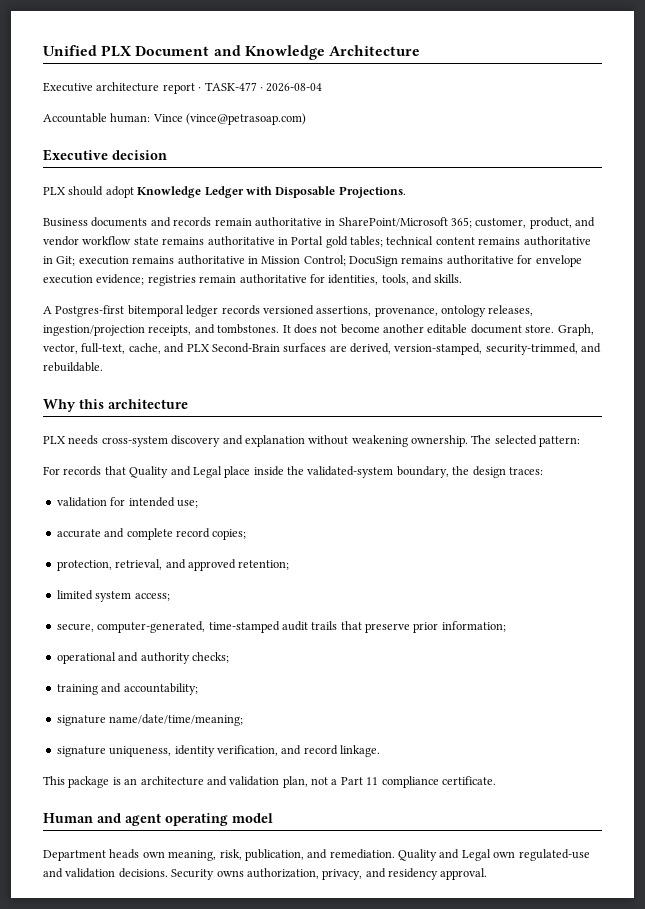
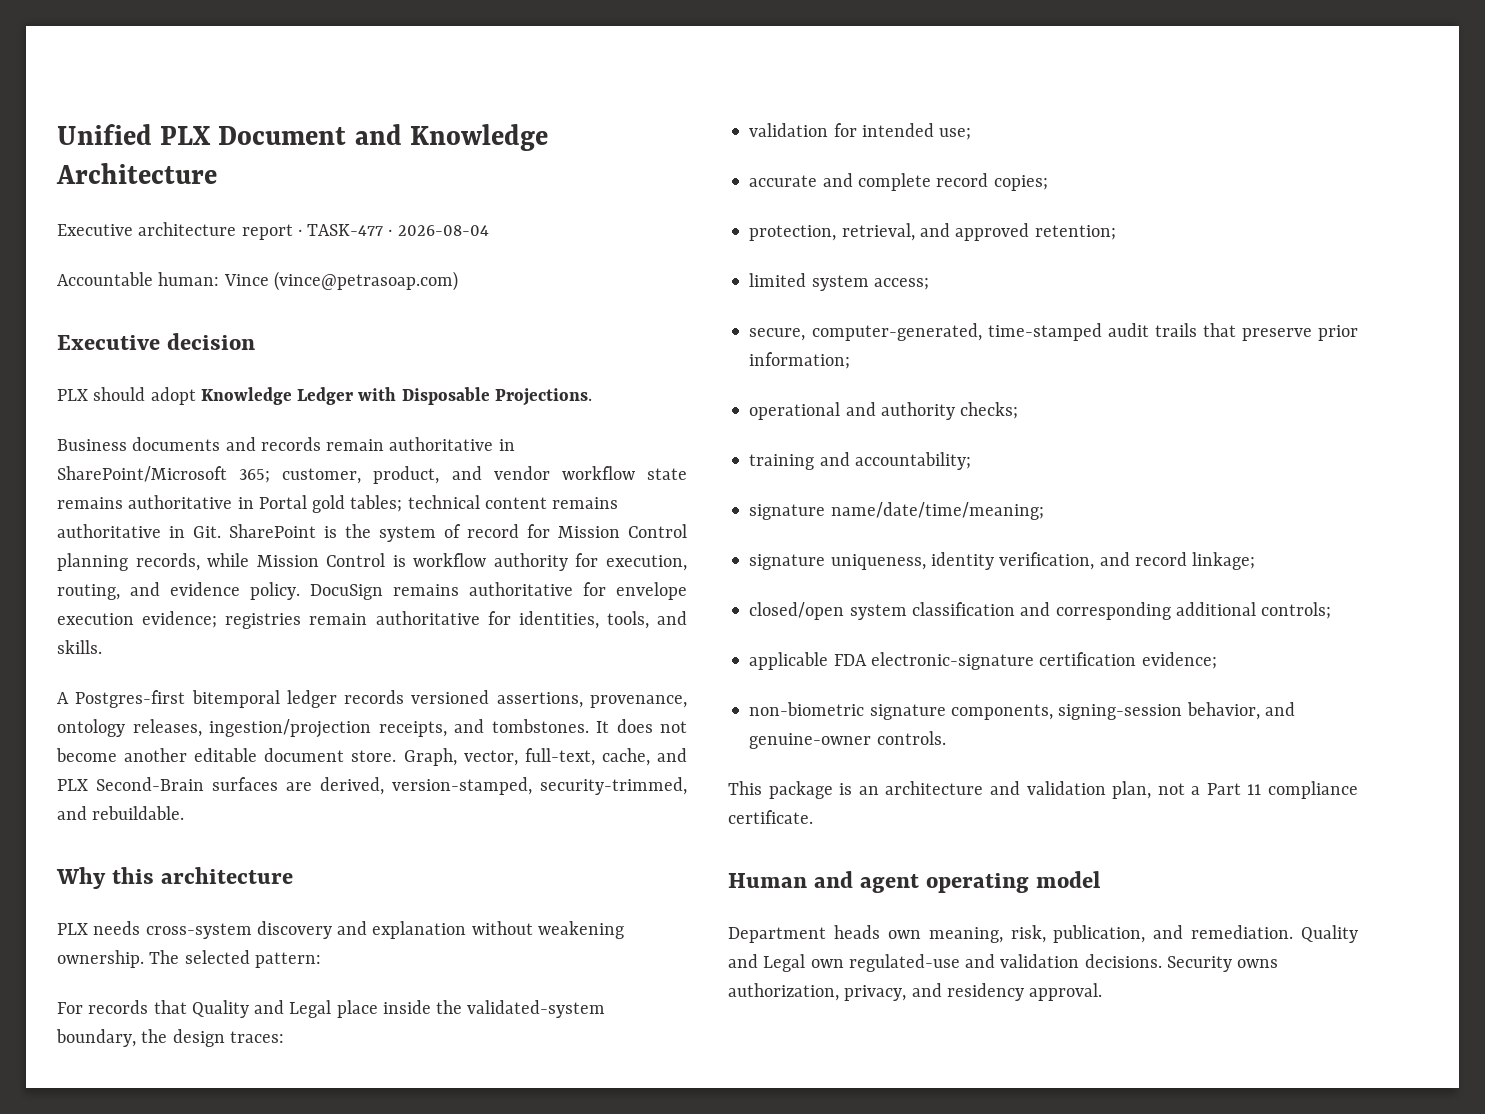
- Business documents and records remain authoritative in SharePoint/Microsoft 365; customer, product, and vendor workflow state remains authoritative in Portal gold tables; technical content remains authoritative in Git; execution remains authoritative in Mission Control; DocuSign remains authoritative for envelope execution evidence; registries remain authoritative for identities, tools, and skills.
+ Business documents and records remain authoritative in SharePoint/Microsoft 365; customer, product, and vendor workflow state remains authoritative in Portal gold tables; technical content remains authoritative in Git. SharePoint is the system of record for Mission Control planning records, while Mission Control is workflow authority for execution, routing, and evidence policy. DocuSign remains authoritative for envelope execution evidence; registries remain authoritative for identities, tools, and skills.
- signature uniqueness, identity verification, and record linkage.
+ signature uniqueness, identity verification, and record linkage;
+ closed/open system classification and corresponding additional controls;
+ applicable FDA electronic-signature certification evidence;
+ non-biometric signature components, signing-session behavior, and genuine-owner controls.

